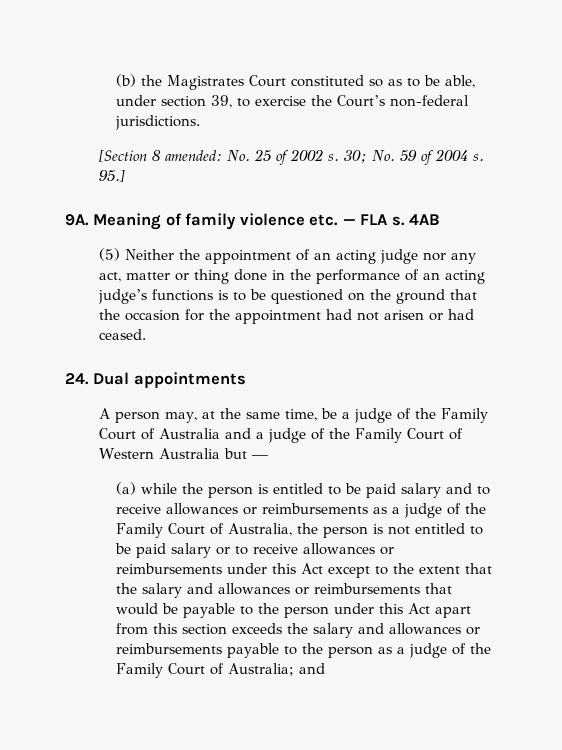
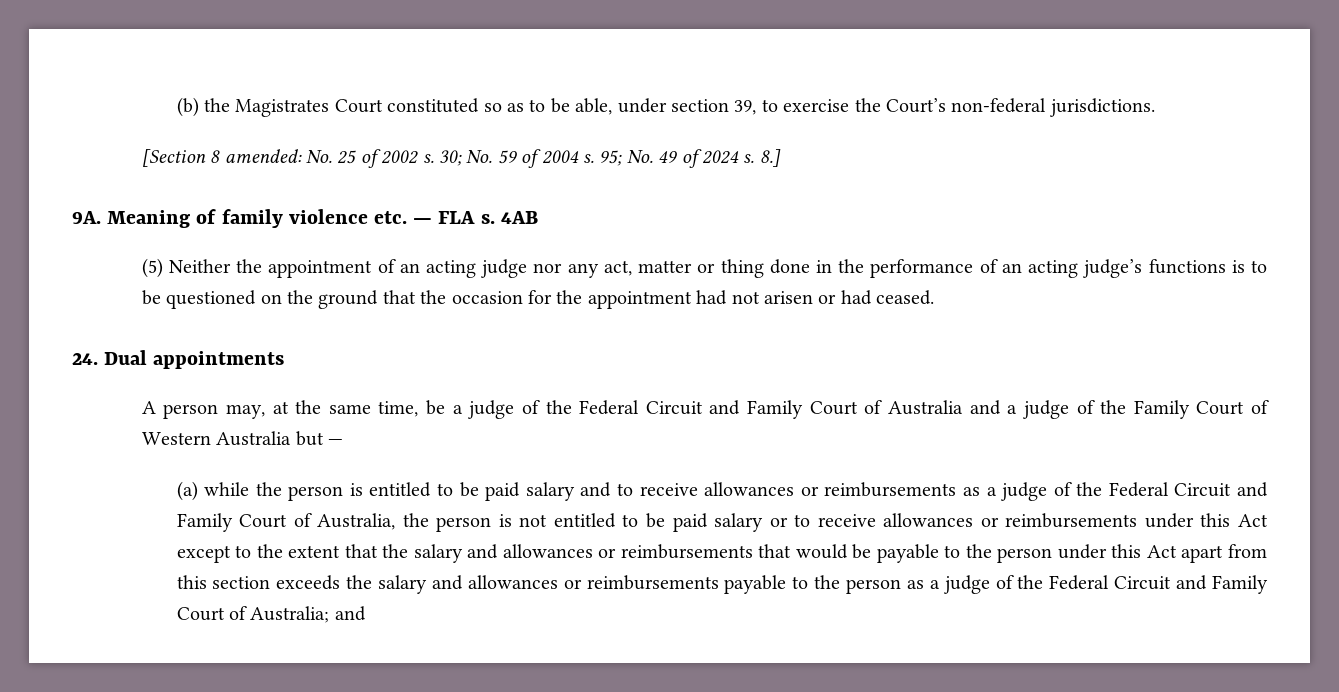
- 95.]
+ 95; No. 49 of 2024 s. 8.]
- A person may, at the same time, be a judge of the Family Court of Australia and a judge of the Family Court of Western Australia but —
+ A person may, at the same time, be a judge of the Federal Circuit and Family Court of Australia and a judge of the Family Court of Western Australia but —
- (a) while the person is entitled to be paid salary and to receive allowances or reimbursements as a judge of the Family Court of Australia, the person is not entitled to be paid salary or to receive allowances or reimbursements under this Act except to the extent that the salary and allowances or reimbursements that would be payable to the person under this Act apart from this section exceeds the salary and allowances or reimbursements payable to the person as a judge of the Family Court of Australia;
+ (a) while the person is entitled to be paid salary and to receive allowances or reimbursements as a judge of the Federal Circuit and Family Court of Australia, the person is not entitled to be paid salary or to receive allowances or reimbursements under this Act except to the extent that the salary and allowances or reimbursements that would be payable to the person under this Act apart from this section exceeds the salary and allowances or reimbursements payable to the person as a judge of the Federal Circuit and Family Court of Australia;

